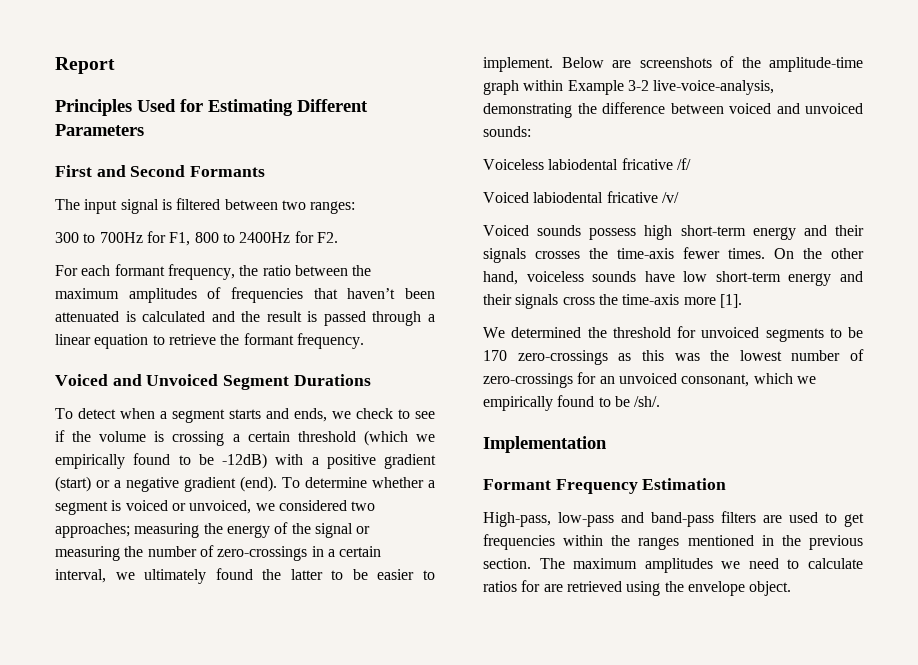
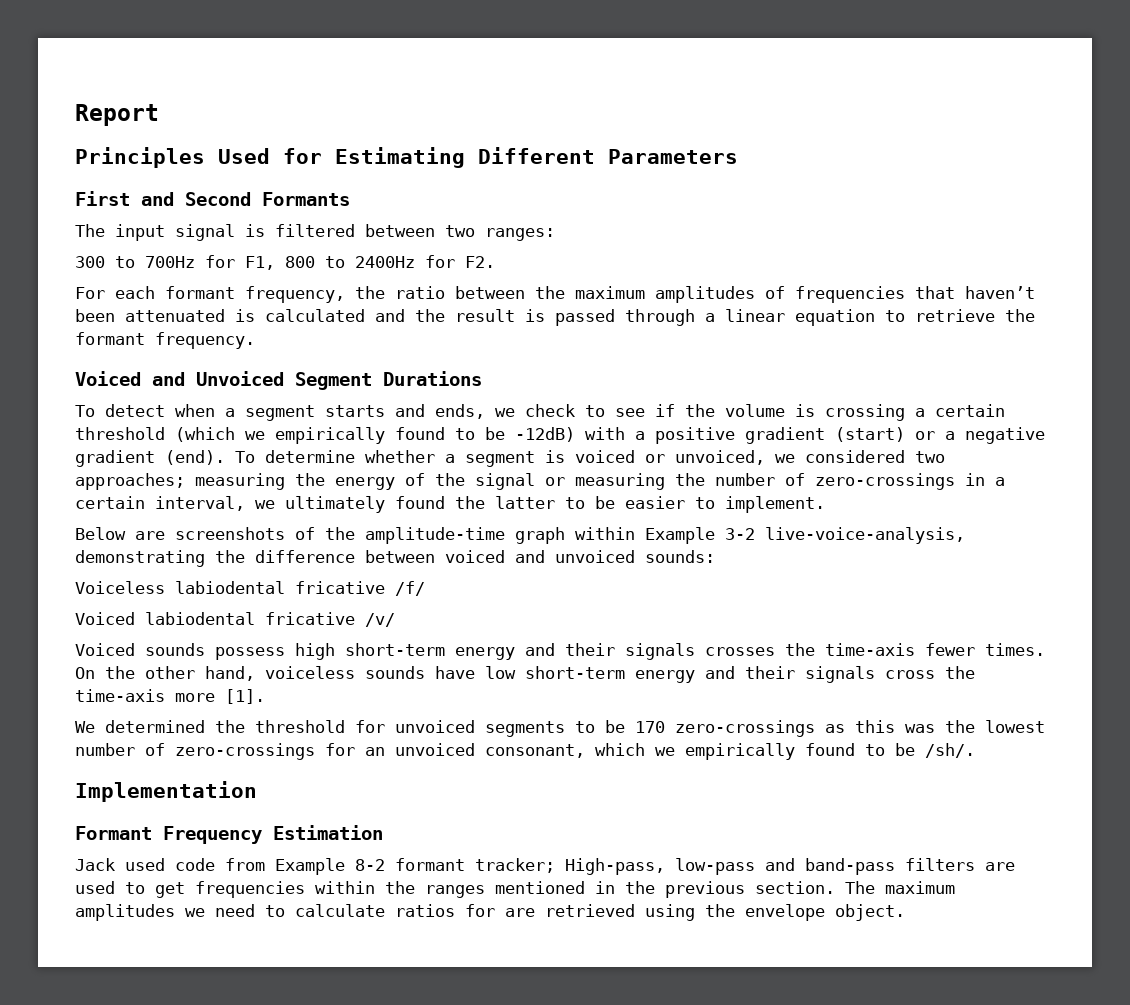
- To determine whether a segment is voiced or unvoiced, we considered two approaches; measuring the energy of the signal or measuring the number of zero-crossings in a certain interval, we ultimately found the latter to be easier to implement. Below are screenshots of the amplitude-time graph within Example 3-2 live-voice-analysis, demonstrating the difference between voiced and unvoiced sounds:
+ To determine whether a segment is voiced or unvoiced, we considered two approaches; measuring the energy of the signal or measuring the number of zero-crossings in a certain interval, we ultimately found the latter to be easier to implement.
+ Below are screenshots of the amplitude-time graph within Example 3-2 live-voice-analysis, demonstrating the difference between voiced and unvoiced sounds:
- High-pass, low-pass and band-pass filters are used to get frequencies within the ranges mentioned in the previous section.
+ Jack used code from Example 8-2 formant tracker; High-pass, low-pass and band-pass filters are used to get frequencies within the ranges mentioned in the previous section.

